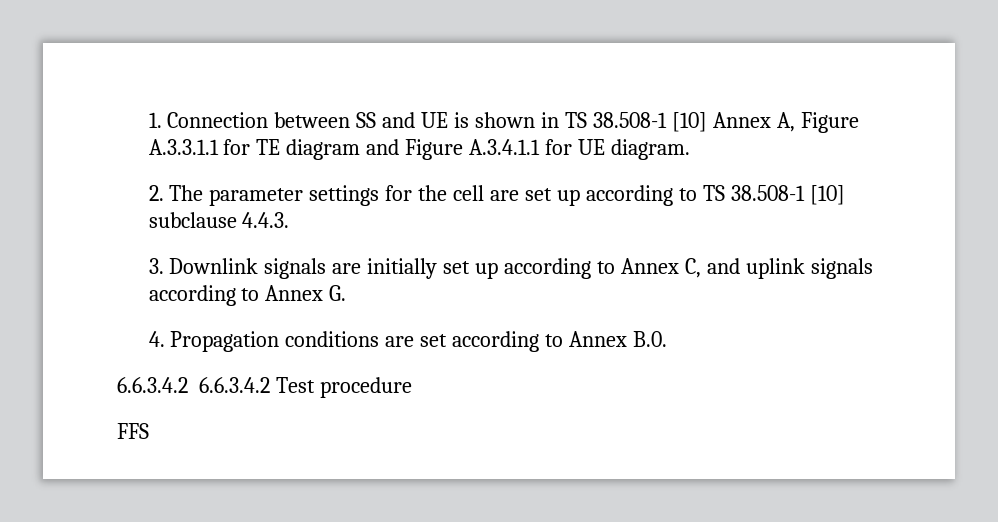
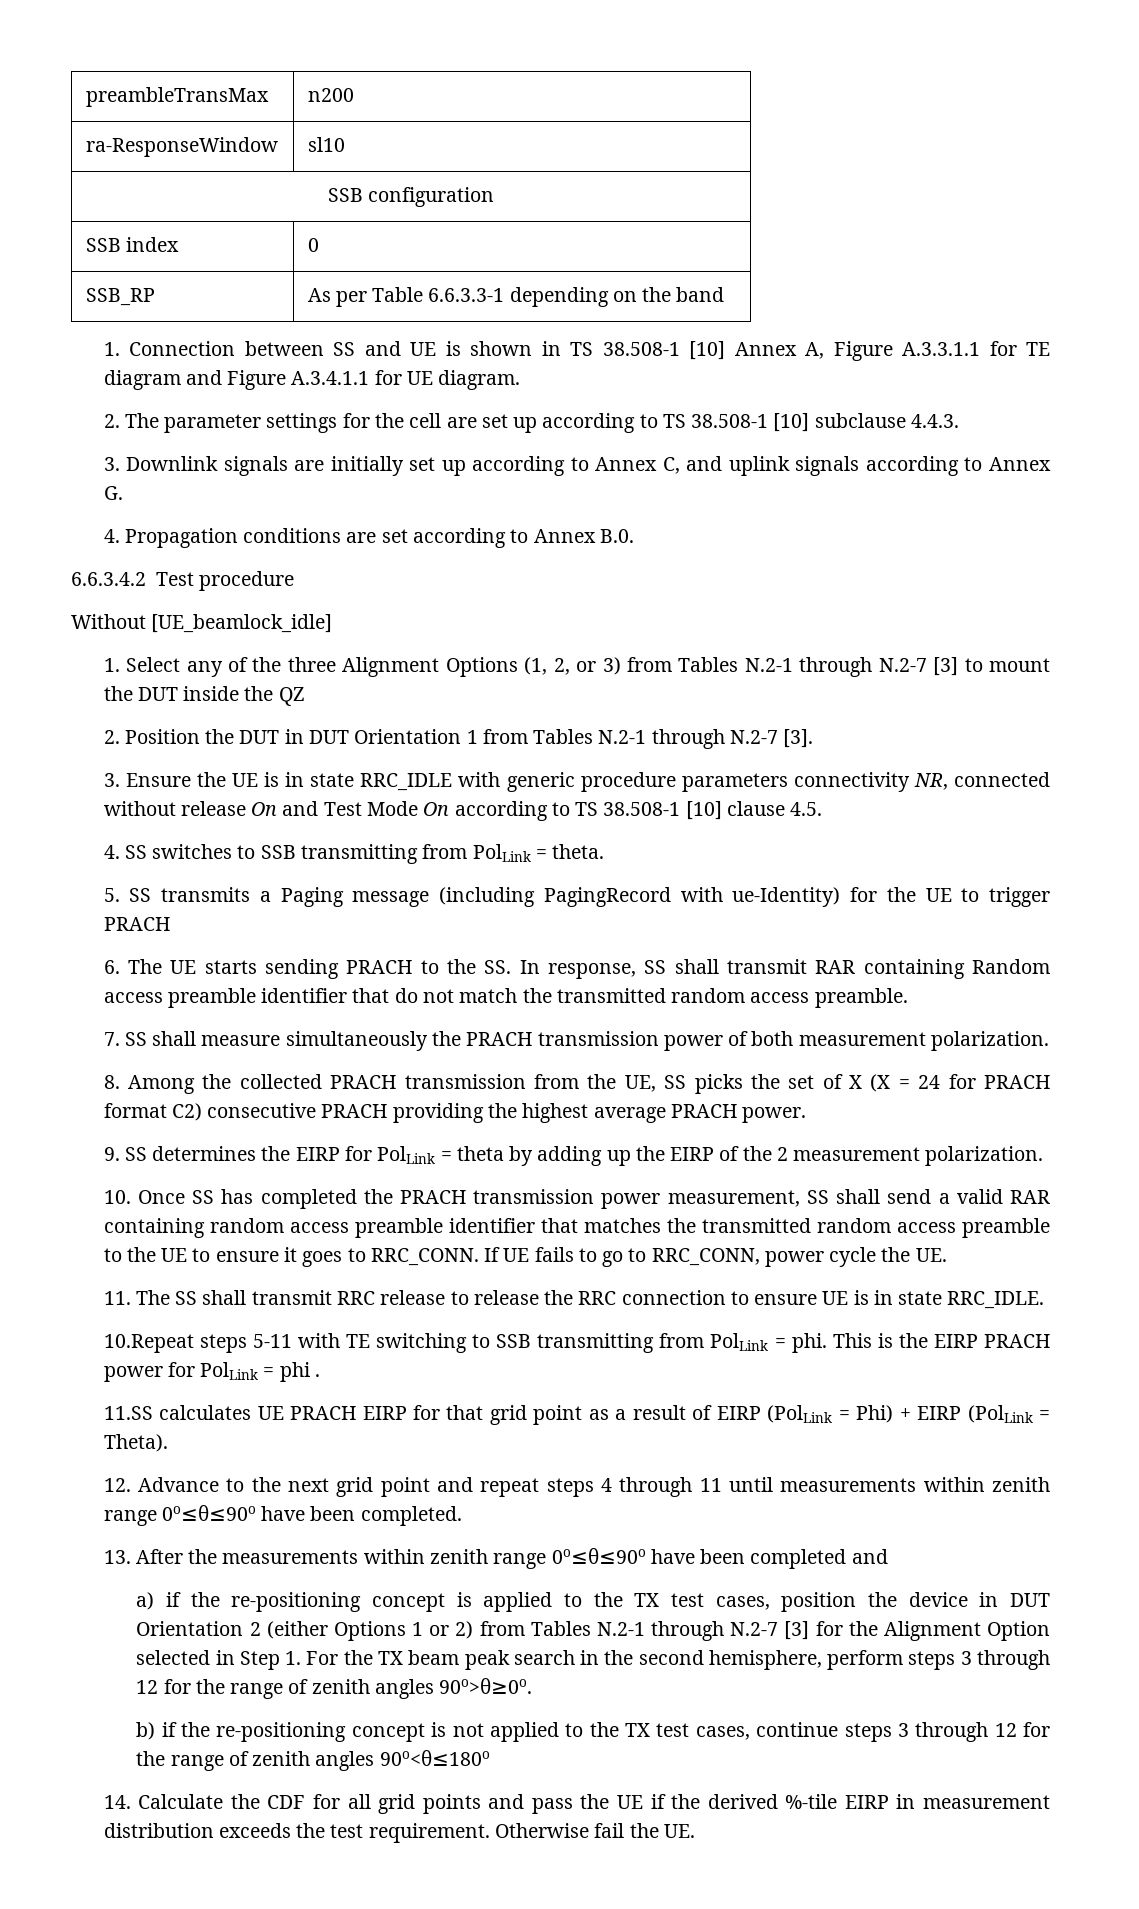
+ preambleTransMax | n200
+ ra-ResponseWindow | sl10
+ SSB configuration
+ SSB index | 0
+ SSB_RP | As per Table 6.6.3.3-1 depending on the band
- 6.6.3.4.2 6.6.3.4.2 Test procedure
+ 6.6.3.4.2 Test procedure
- FFS
+ Without [UE_beamlock_idle]
+ 1. Select any of the three Alignment Options (1, 2, or 3) from Tables N.2-1 through N.2-7 [3] to mount the DUT inside the QZ
+ 2. Position the DUT in DUT Orientation 1 from Tables N.2-1 through N.2-7 [3].
+ 3. Ensure the UE is in state RRC_IDLE with generic procedure parameters connectivity NR, connected without release On and Test Mode On according to TS 38.508-1 [10] clause 4.5.
+ 4. SS switches to SSB transmitting from PolLink = theta.
+ 5. SS transmits a Paging message (including PagingRecord with ue-Identity) for the UE to trigger PRACH
+ 6. The UE starts sending PRACH to the SS. In response, SS shall transmit RAR containing Random access preamble identifier that do not match the transmitted random access preamble.
+ 7. SS shall measure simultaneously the PRACH transmission power of both measurement polarization.
+ 8. Among the collected PRACH transmission from the UE, SS picks the set of X (X = 24 for PRACH format C2) consecutive PRACH providing the highest average PRACH power.
+ 9. SS determines the EIRP for PolLink = theta by adding up the EIRP of the 2 measurement polarization.
+ 10. Once SS has completed the PRACH transmission power measurement, SS shall send a valid RAR containing random access preamble identifier that matches the transmitted random access preamble to the UE to ensure it goes to RRC_CONN. If UE fails to go to RRC_CONN, power cycle the UE.
+ 11. The SS shall transmit RRC release to release the RRC connection to ensure UE is in state RRC_IDLE.
+ 10.Repeat steps 5-11 with TE switching to SSB transmitting from PolLink = phi. This is the EIRP PRACH power for PolLink = phi .
+ 11.SS calculates UE PRACH EIRP for that grid point as a result of EIRP (PolLink = Phi) + EIRP (PolLink = Theta).
+ 12. Advance to the next grid point and repeat steps 4 through 11 until measurements within zenith range 0o≤θ≤90o have been completed.
+ 13. After the measurements within zenith range 0o≤θ≤90o have been completed and
+ a) if the re-positioning concept is applied to the TX test cases, position the device in DUT Orientation 2 (either Options 1 or 2) from Tables N.2-1 through N.2-7 [3] for the Alignment Option selected in Step 1. For the TX beam peak search in the second hemisphere, perform steps 3 through 12 for the range of zenith angles 90o>θ≥0o.
+ b) if the re-positioning concept is not applied to the TX test cases, continue steps 3 through 12 for the range of zenith angles 90o<θ≤180o
+ 14. Calculate the CDF for all grid points and pass the UE if the derived %-tile EIRP in measurement distribution exceeds the test requirement. Otherwise fail the UE.

